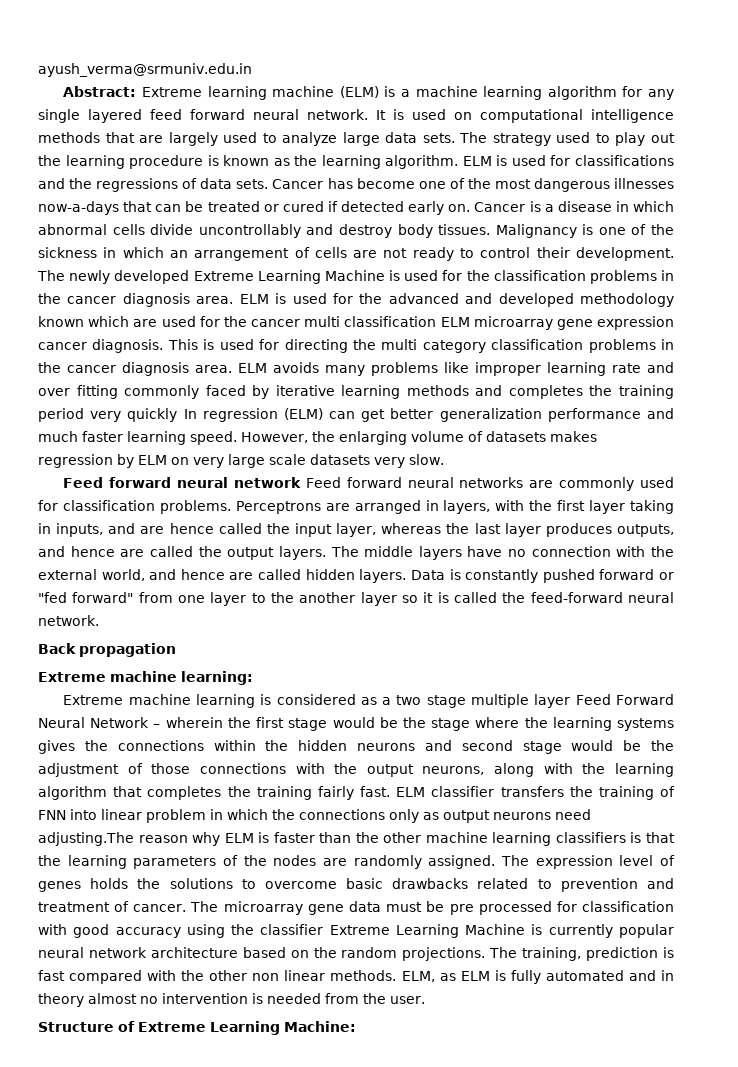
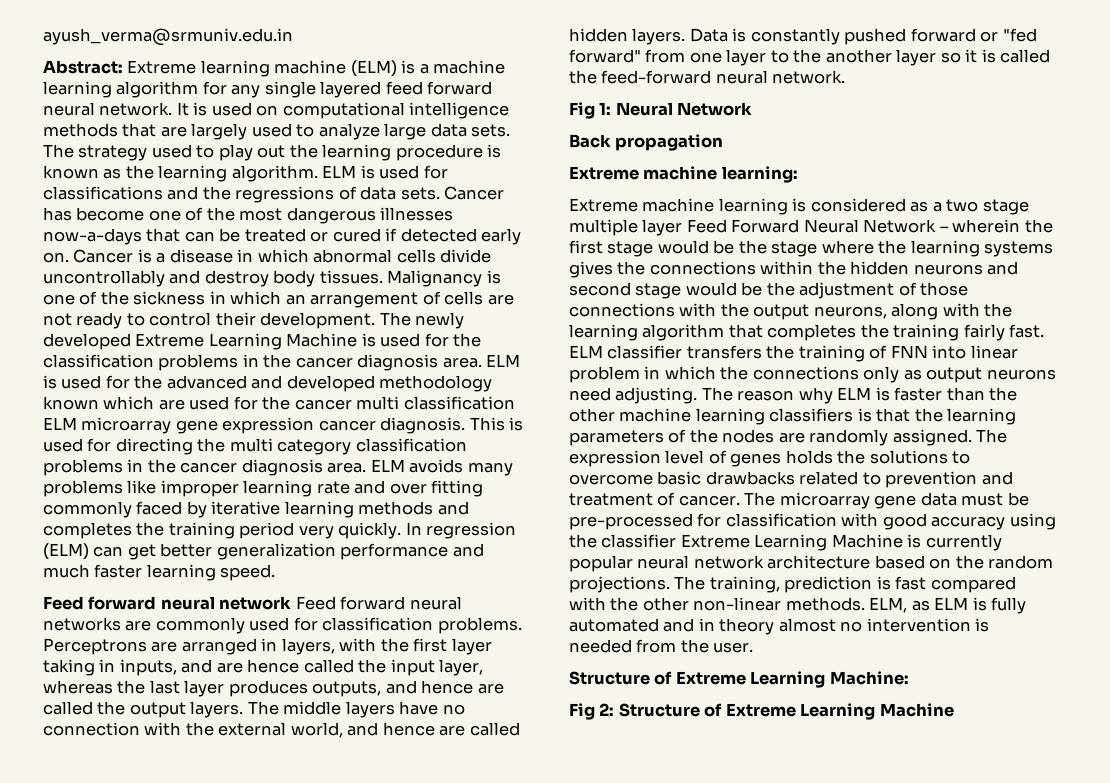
- ELM avoids many problems like improper learning rate and over fitting commonly faced by iterative learning methods and completes the training period very quickly In regression (ELM) can get better generalization performance and much faster learning speed. However, the enlarging volume of datasets makes regression by ELM on very large scale datasets very slow.
+ ELM avoids many problems like improper learning rate and over fitting commonly faced by iterative learning methods and completes the training period very quickly. In regression (ELM) can get better generalization performance and much faster learning speed.
+ Fig 1: Neural Network
- ELM classifier transfers the training of FNN into linear problem in which the connections only as output neurons need adjusting.The reason why ELM is faster than the other machine learning classifiers is that the learning parameters of the nodes are randomly assigned.
+ ELM classifier transfers the training of FNN into linear problem in which the connections only as output neurons need adjusting. The reason why ELM is faster than the other machine learning classifiers is that the learning parameters of the nodes are randomly assigned.
- The microarray gene data must be pre processed for classification with good accuracy using the classifier Extreme Learning Machine is currently popular neural network architecture based on the random projections.
+ The microarray gene data must be pre-processed for classification with good accuracy using the classifier Extreme Learning Machine is currently popular neural network architecture based on the random projections.
- The training, prediction is fast compared with the other non linear methods.
+ The training, prediction is fast compared with the other non-linear methods.
+ Fig 2: Structure of Extreme Learning Machine

